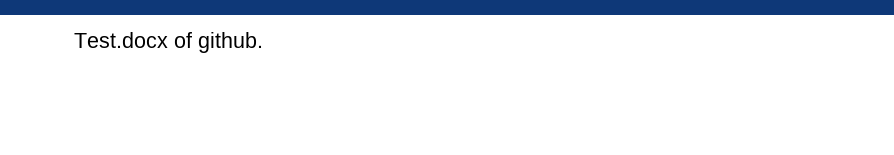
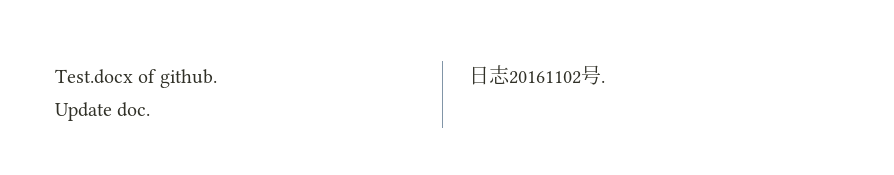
+ Update doc.
+ 日志20161102号.

